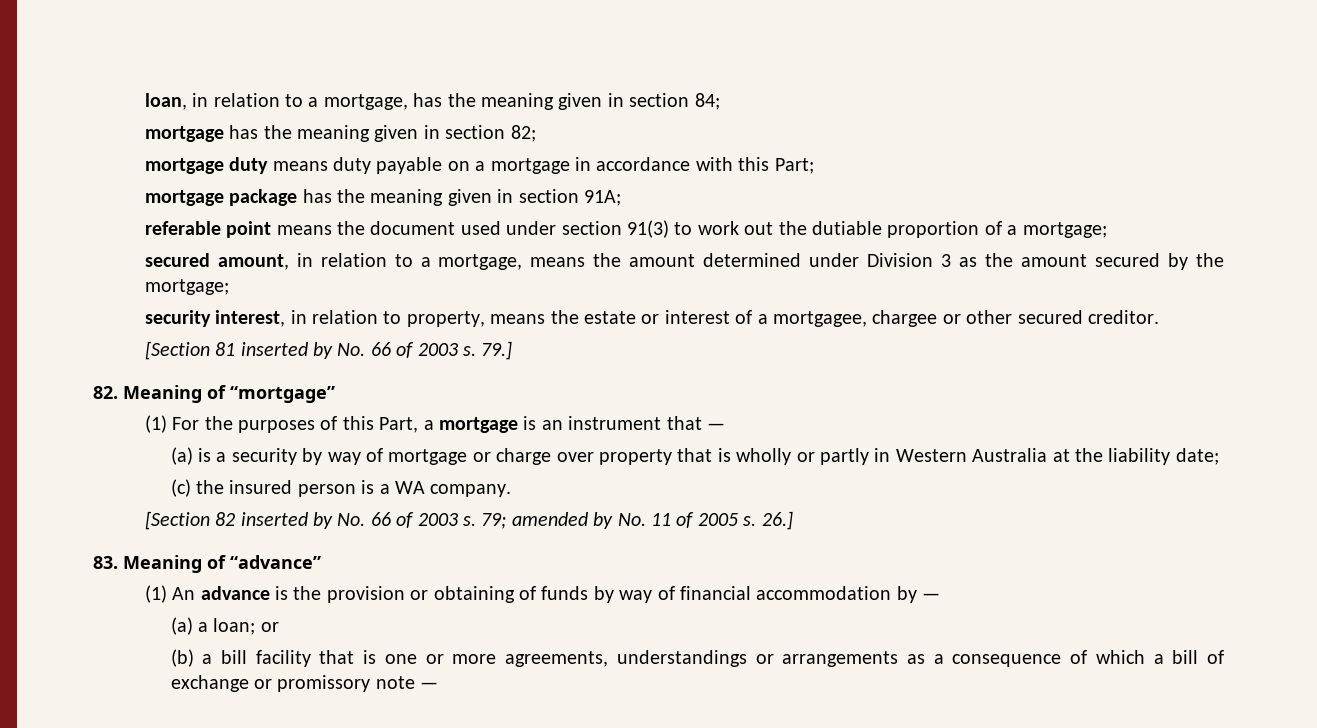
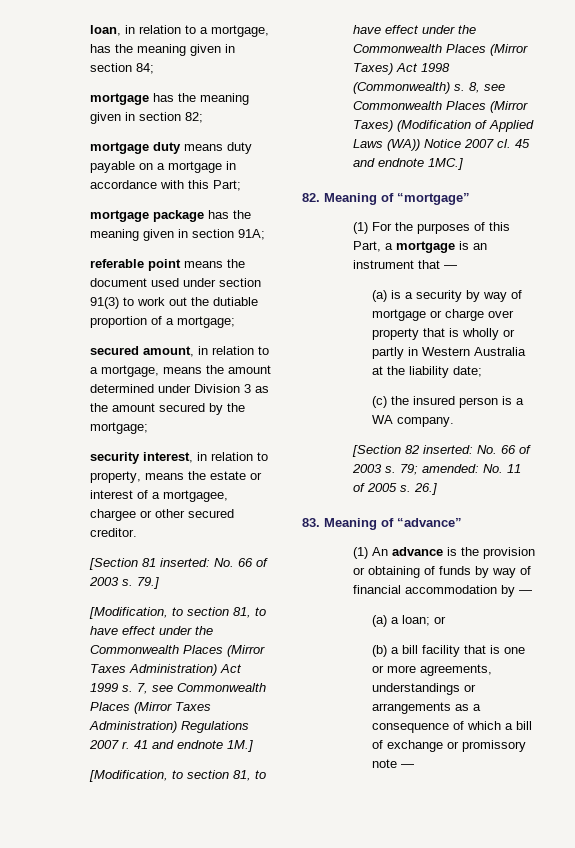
- [Section 81 inserted by No. 66 of 2003 s.
+ [Section 81 inserted: No. 66 of 2003 s.
+ [Modification, to section 81, to have effect under the Commonwealth Places (Mirror Taxes Administration) Act 1999 s. 7, see Commonwealth Places (Mirror Taxes Administration) Regulations 2007 r. 41 and endnote 1M.]
+ [Modification, to section 81, to have effect under the Commonwealth Places (Mirror Taxes) Act 1998 (Commonwealth) s. 8, see Commonwealth Places (Mirror Taxes) (Modification of Applied Laws (WA)) Notice 2007 cl. 45 and endnote 1MC.]
- [Section 82 inserted by No. 66 of 2003 s.
+ [Section 82 inserted: No. 66 of 2003 s.
- 79; amended by No. 11 of 2005 s.
+ 79; amended: No. 11 of 2005 s.

